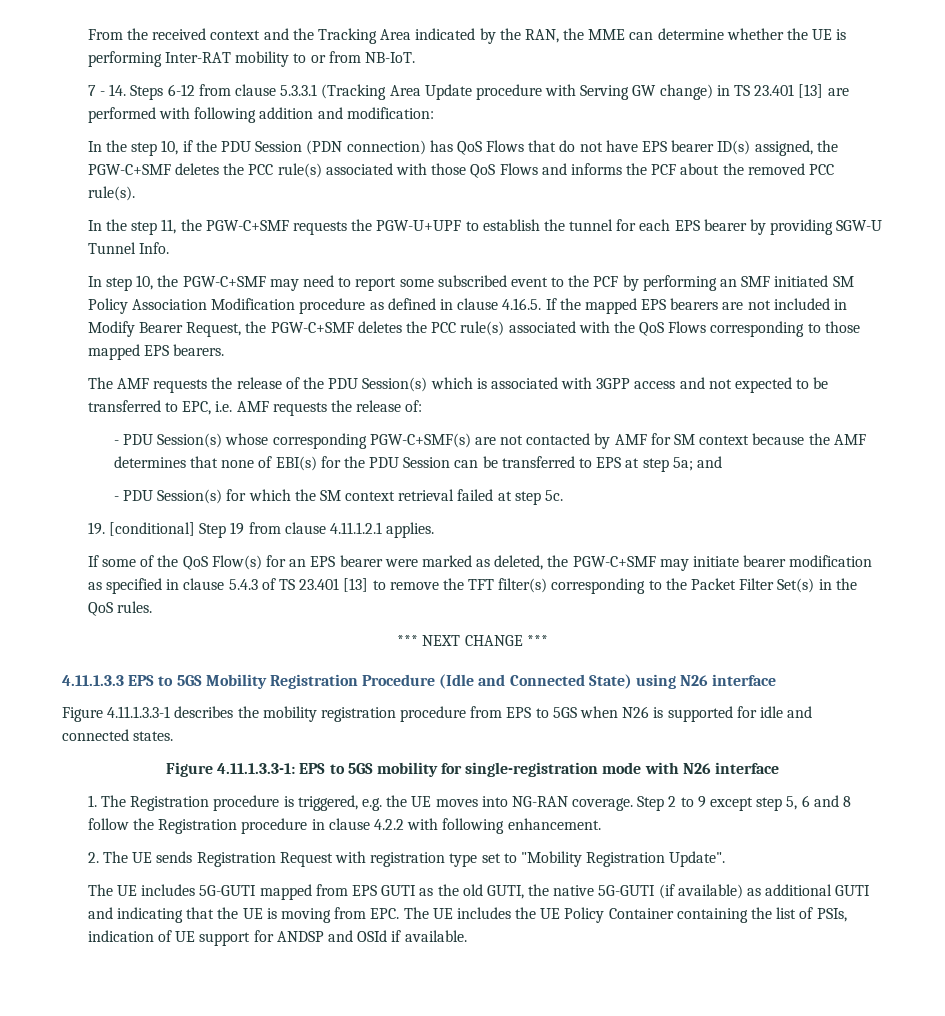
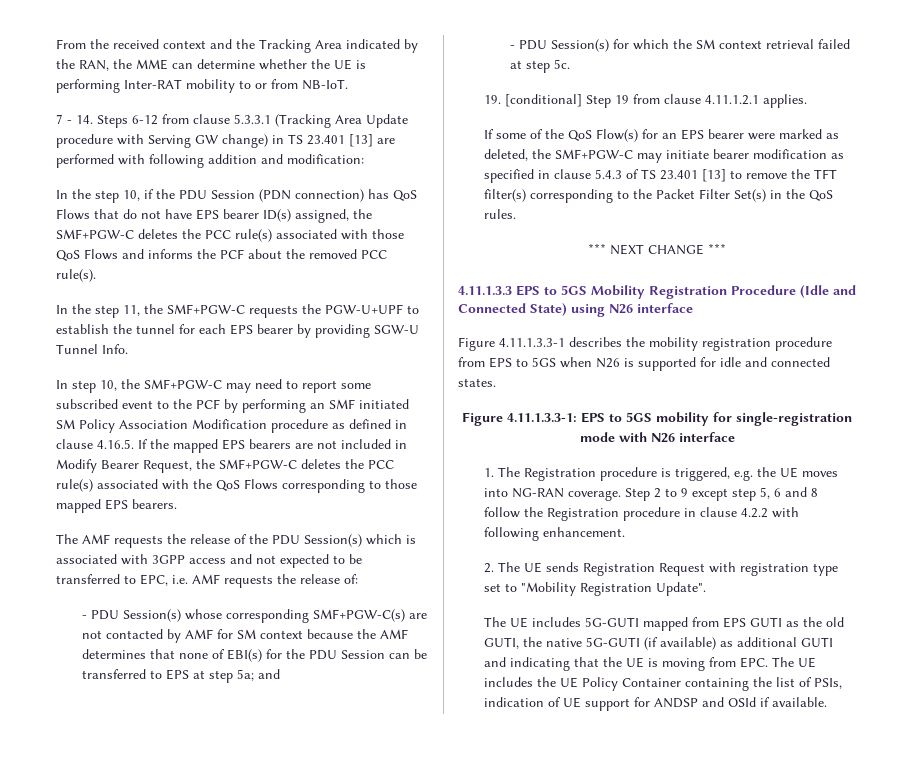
- In the step 10, if the PDU Session (PDN connection) has QoS Flows that do not have EPS bearer ID(s) assigned, the PGW-C+SMF deletes the PCC rule(s) associated with those QoS Flows and informs the PCF about the removed PCC rule(s).
+ In the step 10, if the PDU Session (PDN connection) has QoS Flows that do not have EPS bearer ID(s) assigned, the SMF+PGW-C deletes the PCC rule(s) associated with those QoS Flows and informs the PCF about the removed PCC rule(s).
- In the step 11, the PGW-C+SMF requests the PGW-U+UPF to establish the tunnel for each EPS bearer by providing SGW-U Tunnel Info.
+ In the step 11, the SMF+PGW-C requests the PGW-U+UPF to establish the tunnel for each EPS bearer by providing SGW-U Tunnel Info.
- In step 10, the PGW-C+SMF may need to report some subscribed event to the PCF by performing an SMF initiated SM Policy Association Modification procedure as defined in clause 4.16.5. If the mapped EPS bearers are not included in Modify Bearer Request, the PGW-C+SMF deletes the PCC rule(s) associated with the QoS Flows corresponding to those mapped EPS bearers.
+ In step 10, the SMF+PGW-C may need to report some subscribed event to the PCF by performing an SMF initiated SM Policy Association Modification procedure as defined in clause 4.16.5. If the mapped EPS bearers are not included in Modify Bearer Request, the SMF+PGW-C deletes the PCC rule(s) associated with the QoS Flows corresponding to those mapped EPS bearers.
- - PDU Session(s) whose corresponding PGW-C+SMF(s) are not contacted by AMF for SM context because the AMF determines that none of EBI(s) for the PDU Session can be transferred to EPS at step 5a; and
+ - PDU Session(s) whose corresponding SMF+PGW-C(s) are not contacted by AMF for SM context because the AMF determines that none of EBI(s) for the PDU Session can be transferred to EPS at step 5a; and
- If some of the QoS Flow(s) for an EPS bearer were marked as deleted, the PGW-C+SMF may initiate bearer modification as specified in clause 5.4.3 of TS 23.401 [13] to remove the TFT filter(s) corresponding to the Packet Filter Set(s) in the QoS rules.
+ If some of the QoS Flow(s) for an EPS bearer were marked as deleted, the SMF+PGW-C may initiate bearer modification as specified in clause 5.4.3 of TS 23.401 [13] to remove the TFT filter(s) corresponding to the Packet Filter Set(s) in the QoS rules.

